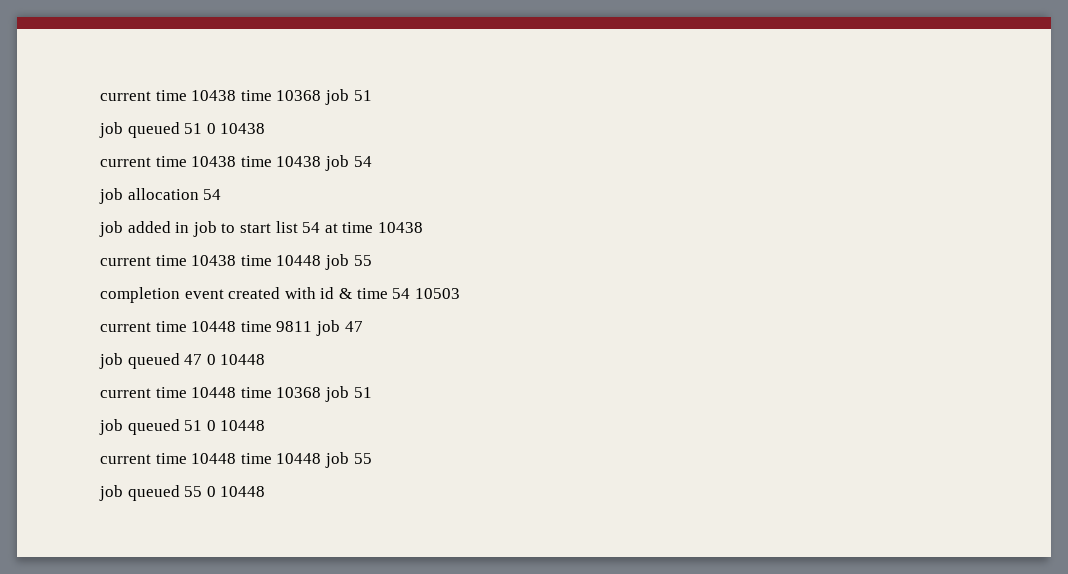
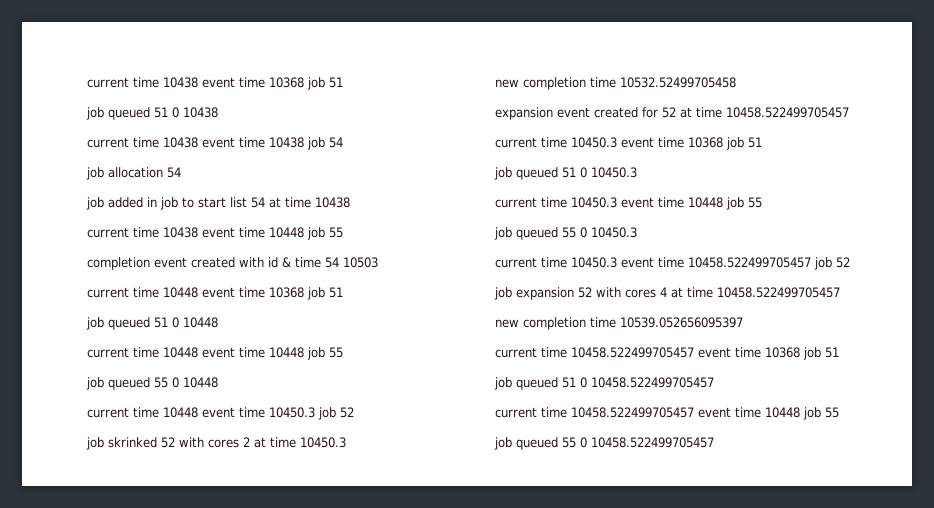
- current time 10438 time 10368 job 51
+ current time 10438 event time 10368 job 51
- current time 10438 time 10438 job 54
+ current time 10438 event time 10438 job 54
- current time 10438 time 10448 job 55
+ current time 10438 event time 10448 job 55
- current time 10448 time 9811 job 47
- job queued 47 0 10448
- current time 10448 time 10368 job 51
+ current time 10448 event time 10368 job 51
- current time 10448 time 10448 job 55
+ current time 10448 event time 10448 job 55
+ current time 10448 event time 10450.3 job 52
+ job skrinked 52 with cores 2 at time 10450.3
+ new completion time 10532.52499705458
+ expansion event created for 52 at time 10458.522499705457
+ current time 10450.3 event time 10368 job 51
+ job queued 51 0 10450.3
+ current time 10450.3 event time 10448 job 55
+ job queued 55 0 10450.3
+ current time 10450.3 event time 10458.522499705457 job 52
+ job expansion 52 with cores 4 at time 10458.522499705457
+ new completion time 10539.052656095397
+ current time 10458.522499705457 event time 10368 job 51
+ job queued 51 0 10458.522499705457
+ current time 10458.522499705457 event time 10448 job 55
+ job queued 55 0 10458.522499705457

